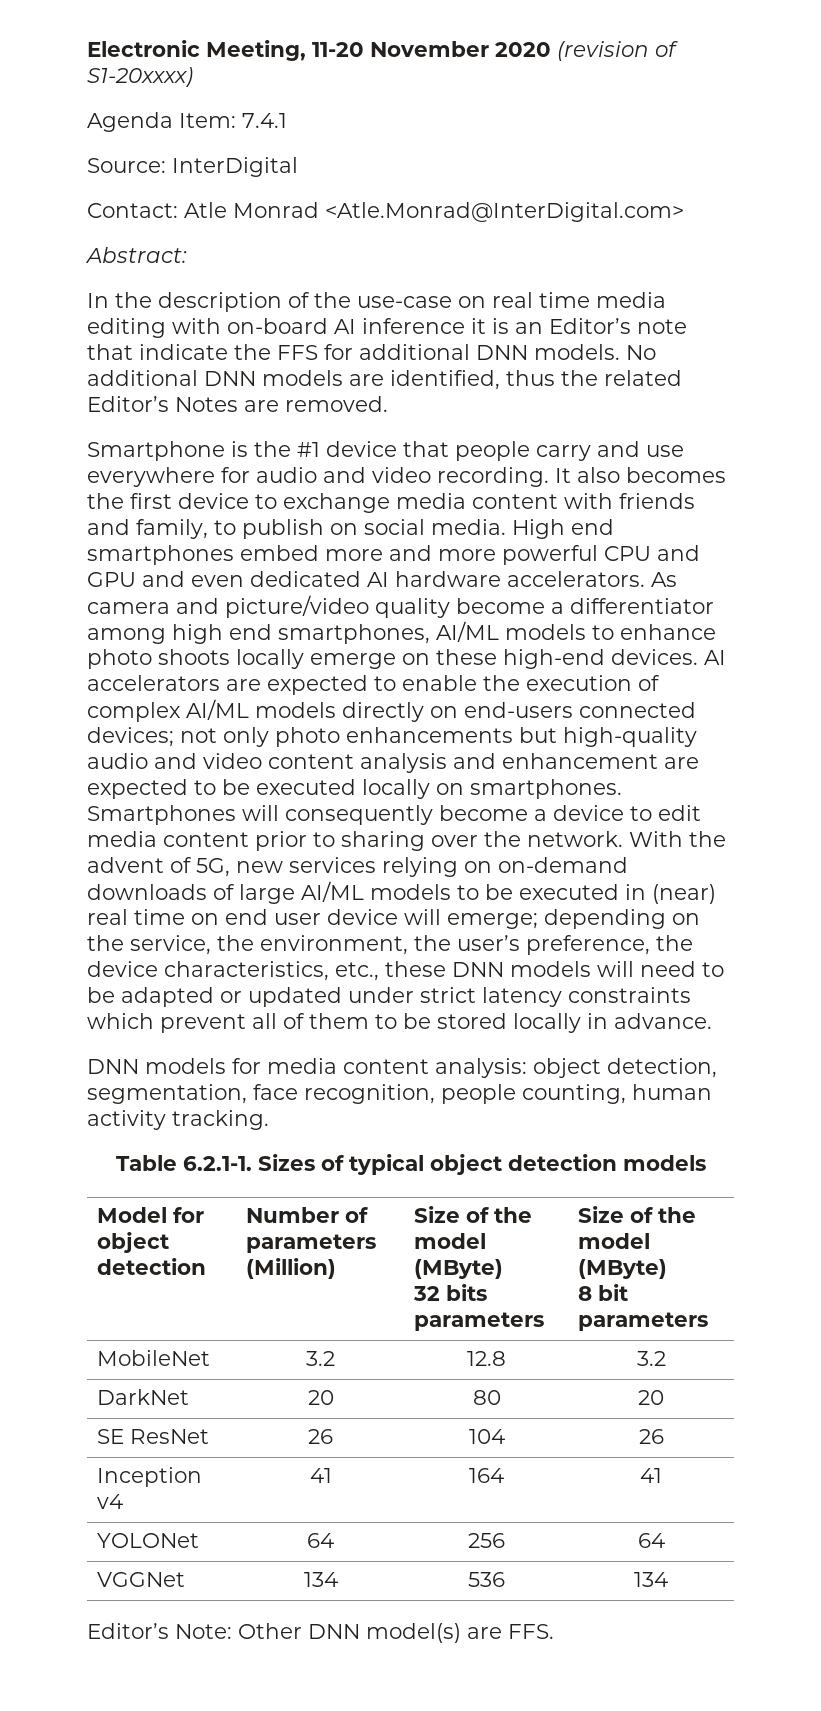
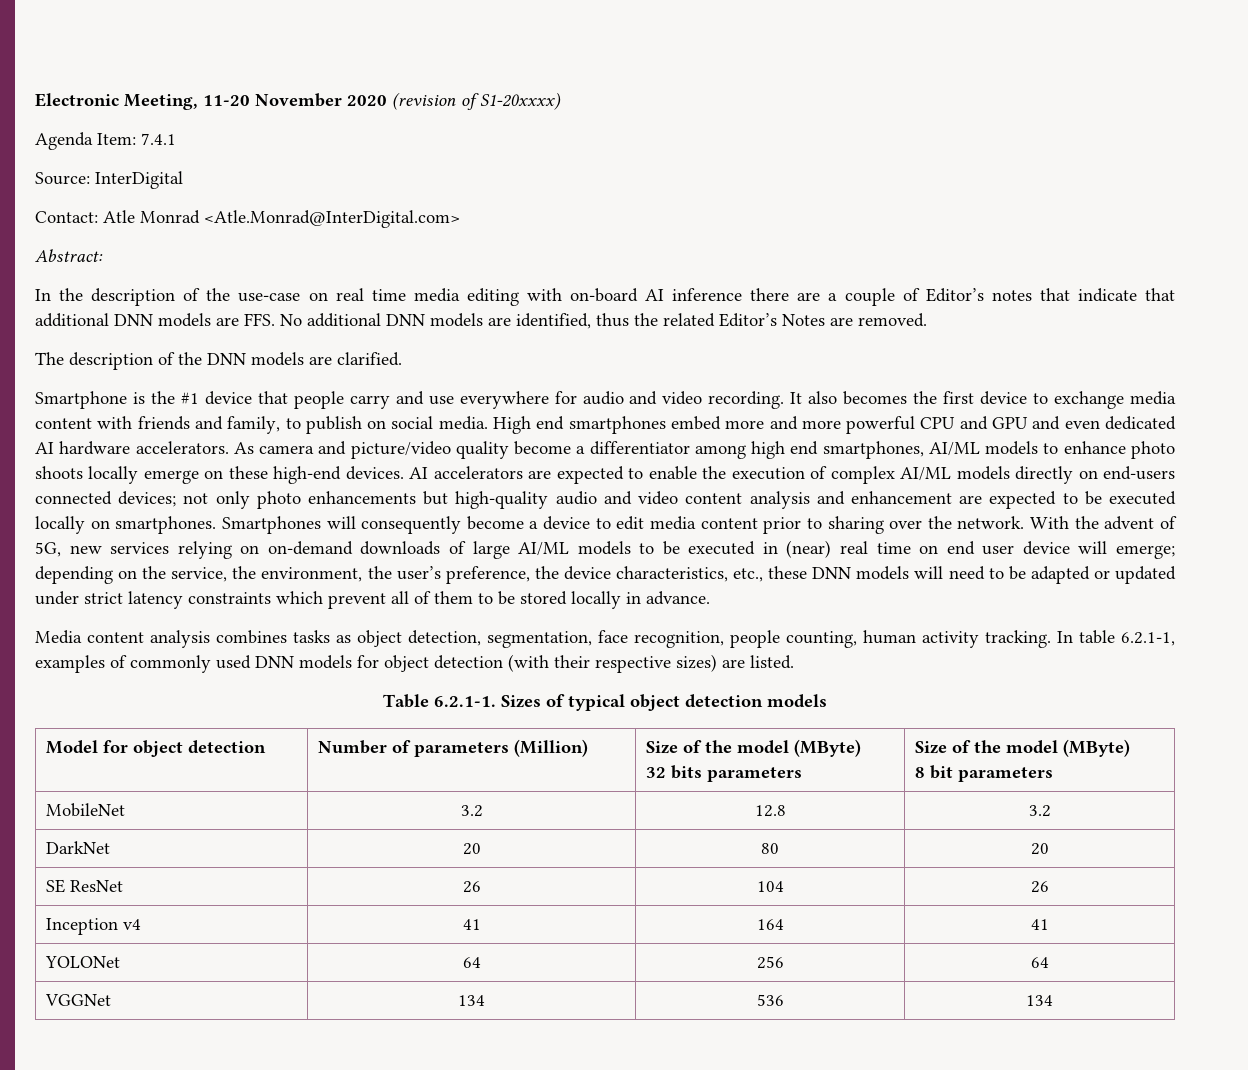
- In the description of the use-case on real time media editing with on-board AI inference it is an Editor’s note that indicate the FFS for additional DNN models. No additional DNN models are identified, thus the related Editor’s Notes are removed.
+ In the description of the use-case on real time media editing with on-board AI inference there are a couple of Editor’s notes that indicate that additional DNN models are FFS. No additional DNN models are identified, thus the related Editor’s Notes are removed.
+ The description of the DNN models are clarified.
- DNN models for media content analysis: object detection, segmentation, face recognition, people counting, human activity tracking.
+ Media content analysis combines tasks as object detection, segmentation, face recognition, people counting, human activity tracking. In table 6.2.1-1, examples of commonly used DNN models for object detection (with their respective sizes) are listed.
- Editor’s Note: Other DNN model(s) are FFS.

